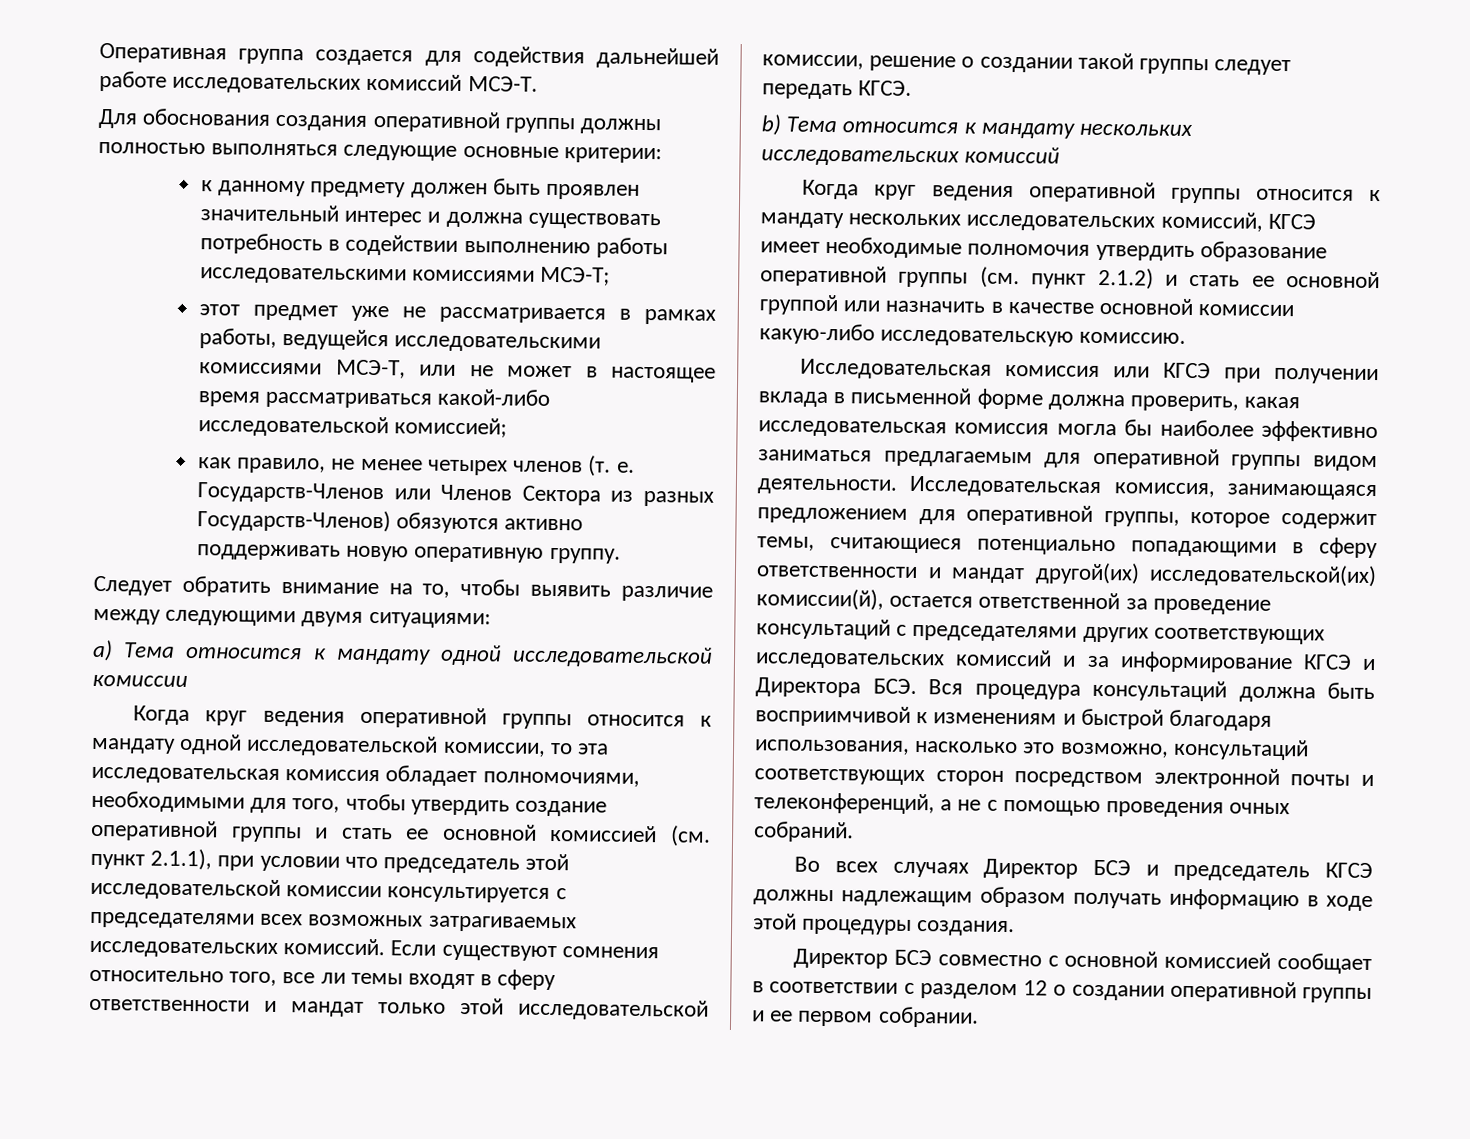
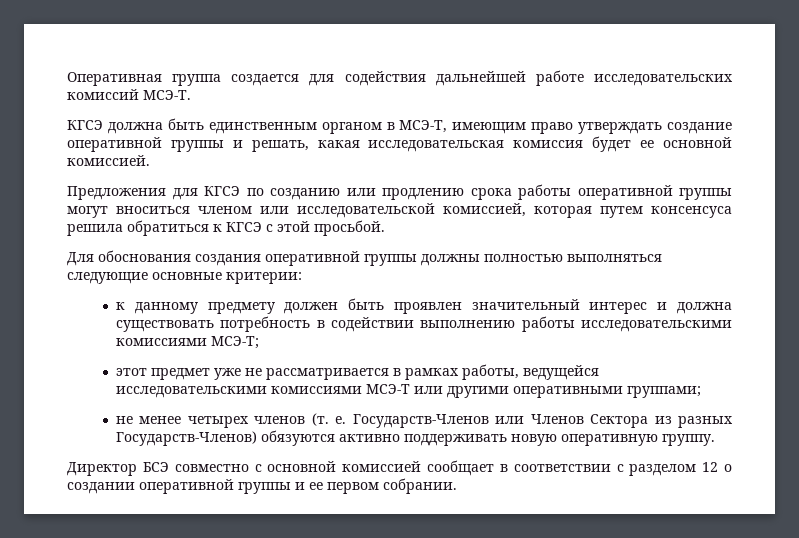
+ КГСЭ должна быть единственным органом в МСЭ-Т, имеющим право утверждать создание оперативной группы и решать, какая исследовательская комиссия будет ее основной комиссией.
+ Предложения для КГСЭ по созданию или продлению срока работы оперативной группы могут вноситься членом или исследовательской комиссией, которая путем консенсуса решила обратиться к КГСЭ с этой просьбой.
- этот предмет уже не рассматривается в рамках работы, ведущейся исследовательскими комиссиями МСЭ-Т, или не может в настоящее время рассматриваться какой-либо исследовательской комиссией;
- как правило, не менее четырех членов (т. е.
+ этот предмет уже не рассматривается в рамках работы, ведущейся исследовательскими комиссиями МСЭ-Т или другими оперативными группами;
+ не менее четырех членов (т. е.
- Следует обратить внимание на то, чтобы выявить различие между следующими двумя ситуациями:
- a) Тема относится к мандату одной исследовательской комиссии
- Когда круг ведения оперативной группы относится к мандату одной исследовательской комиссии, то эта исследовательская комиссия обладает полномочиями, необходимыми для того, чтобы утвердить создание оперативной группы и стать ее основной комиссией (см. пункт 2.1.1), при условии что председатель этой исследовательской комиссии консультируется с председателями всех возможных затрагиваемых исследовательских комиссий. Если существуют сомнения относительно того, все ли темы входят в сферу ответственности и мандат только этой исследовательской комиссии, решение о создании такой группы следует передать КГСЭ.
- b) Тема относится к мандату нескольких исследовательских комиссий
- Когда круг ведения оперативной группы относится к мандату нескольких исследовательских комиссий, КГСЭ имеет необходимые полномочия утвердить образование оперативной группы (см. пункт 2.1.2) и стать ее основной группой или назначить в качестве основной комиссии какую-либо исследовательскую комиссию.
- Исследовательская комиссия или КГСЭ при получении вклада в письменной форме должна проверить, какая исследовательская комиссия могла бы наиболее эффективно заниматься предлагаемым для оперативной группы видом деятельности. Исследовательская комиссия, занимающаяся предложением для оперативной группы, которое содержит темы, считающиеся потенциально попадающими в сферу ответственности и мандат другой(их) исследовательской(их) комиссии(й), остается ответственной за проведение консультаций с председателями других соответствующих исследовательских комиссий и за информирование КГСЭ и Директора БСЭ. Вся процедура консультаций должна быть восприимчивой к изменениям и быстрой благодаря использования, насколько это возможно, консультаций соответствующих сторон посредством электронной почты и телеконференций, а не с помощью проведения очных собраний.
- Во всех случаях Директор БСЭ и председатель КГСЭ должны надлежащим образом получать информацию в ходе этой процедуры создания.

